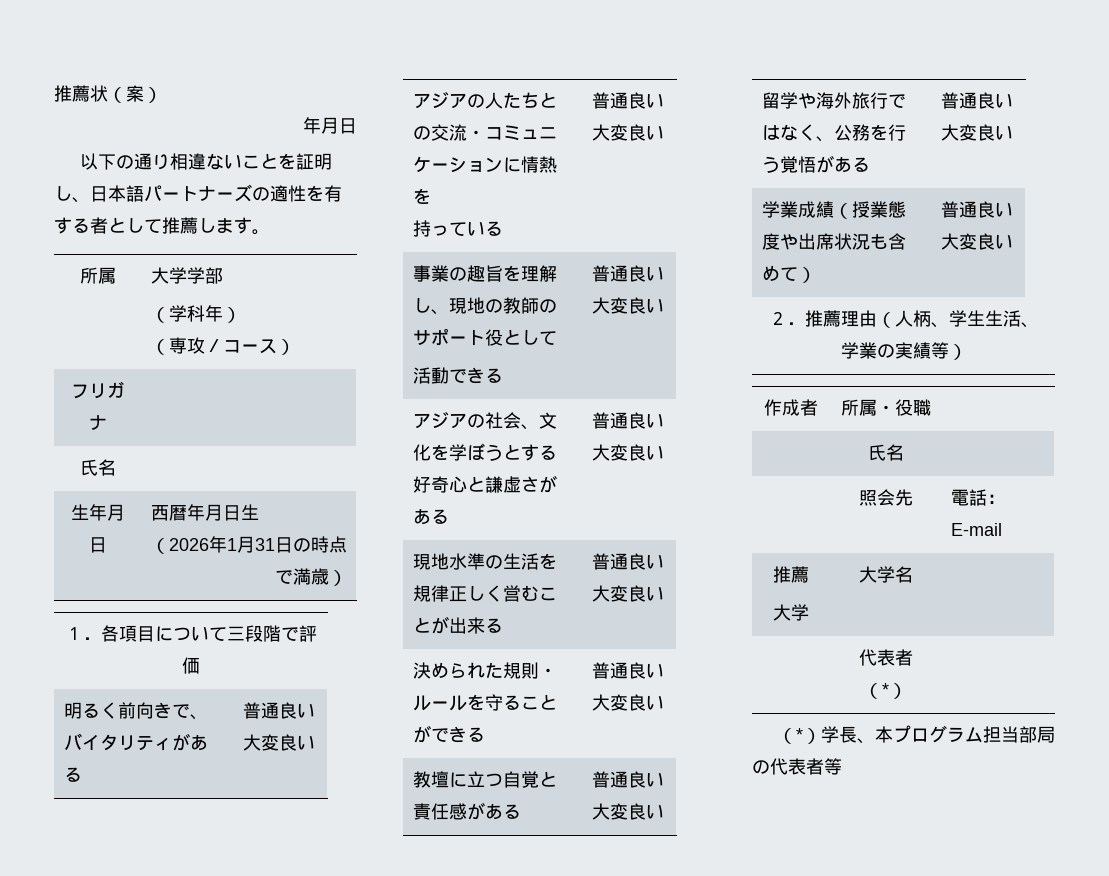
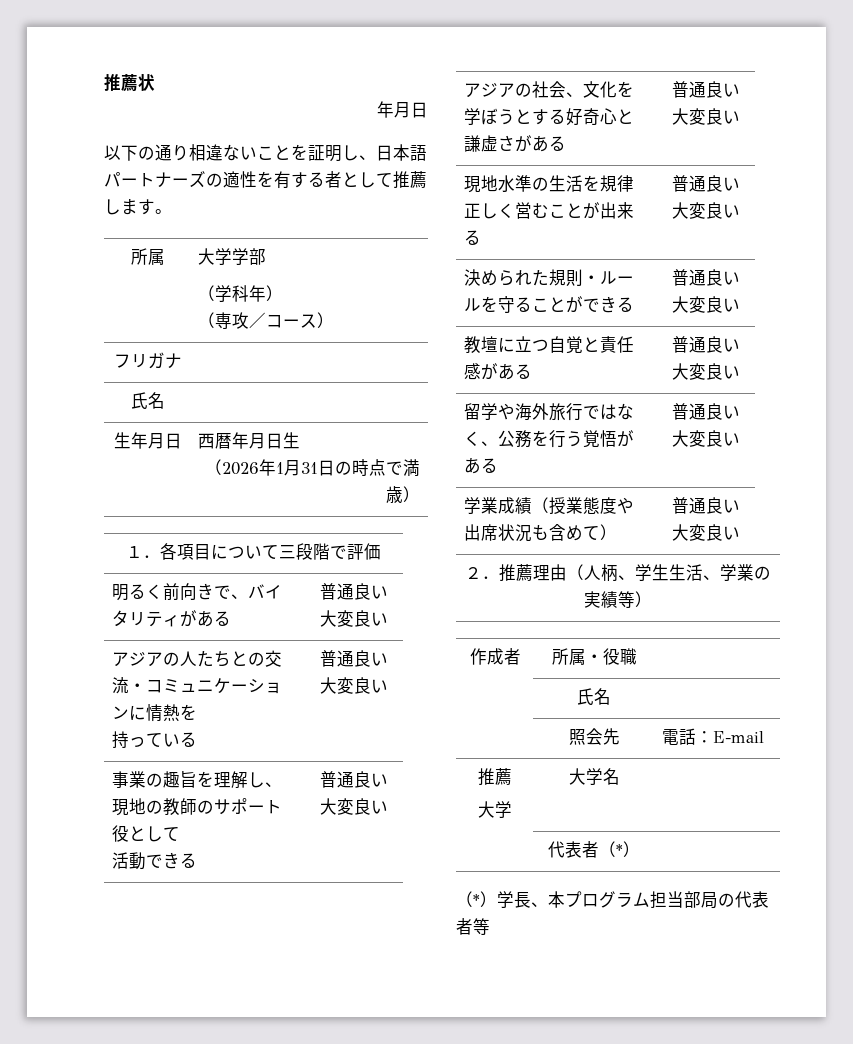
- 推薦状（案）
+ 推薦状

